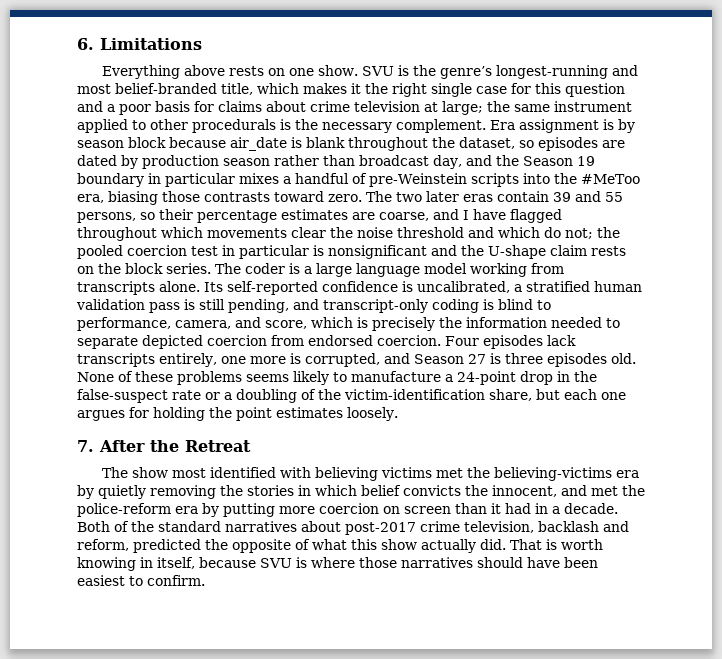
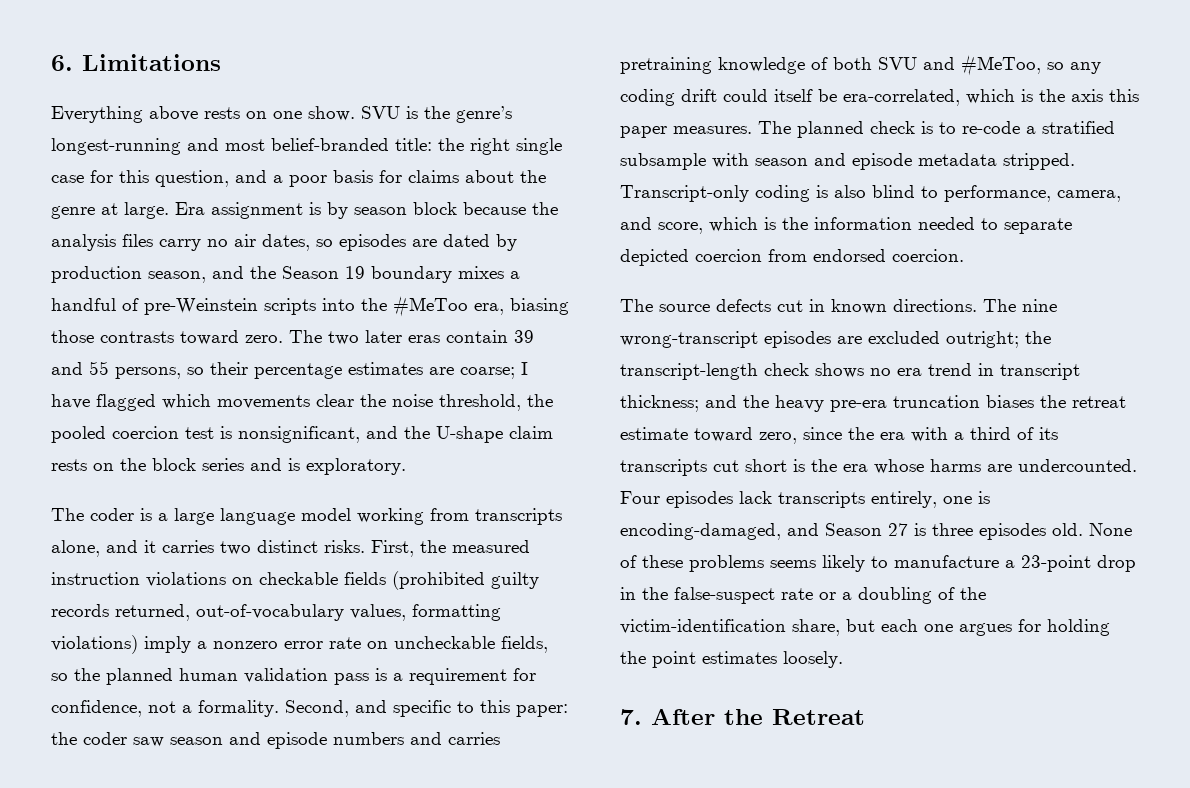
- SVU is the genre’s longest-running and most belief-branded title, which makes it the right single case for this question and a poor basis for claims about crime television at large; the same instrument applied to other procedurals is the necessary complement.
+ SVU is the genre’s longest-running and most belief-branded title: the right single case for this question, and a poor basis for claims about the genre at large.
- Era assignment is by season block because air_date is blank throughout the dataset, so episodes are dated by production season rather than broadcast day, and the Season 19 boundary in particular mixes a handful of pre-Weinstein scripts into the #MeToo era, biasing those contrasts toward zero.
+ Era assignment is by season block because the analysis files carry no air dates, so episodes are dated by production season, and the Season 19 boundary mixes a handful of pre-Weinstein scripts into the #MeToo era, biasing those contrasts toward zero.
- The two later eras contain 39 and 55 persons, so their percentage estimates are coarse, and I have flagged throughout which movements clear the noise threshold and which do not; the pooled coercion test in particular is nonsignificant and the U-shape claim rests on the block series. The coder is a large language model working from transcripts alone. Its self-reported confidence is uncalibrated, a stratified human validation pass is still pending, and transcript-only coding is blind to performance, camera, and score, which is precisely the information needed to separate depicted coercion from endorsed coercion.
+ The two later eras contain 39 and 55 persons, so their percentage estimates are coarse; I have flagged which movements clear the noise threshold, the pooled coercion test is nonsignificant, and the U-shape claim rests on the block series and is exploratory.
+ The coder is a large language model working from transcripts alone, and it carries two distinct risks. First, the measured instruction violations on checkable fields (prohibited guilty records returned, out-of-vocabulary values, formatting violations) imply a nonzero error rate on uncheckable fields, so the planned human validation pass is a requirement for confidence, not a formality. Second, and specific to this paper: the coder saw season and episode numbers and carries pretraining knowledge of both SVU and #MeToo, so any coding drift could itself be era-correlated, which is the axis this paper measures. The planned check is to re-code a stratified subsample with season and episode metadata stripped. Transcript-only coding is also blind to performance, camera, and score, which is the information needed to separate depicted coercion from endorsed coercion.
+ The source defects cut in known directions. The nine wrong-transcript episodes are excluded outright; the transcript-length check shows no era trend in transcript thickness; and the heavy pre-era truncation biases the retreat estimate toward zero, since the era with a third of its transcripts cut short is the era whose harms are undercounted.
- Four episodes lack transcripts entirely, one more is corrupted, and Season 27 is three episodes old.
+ Four episodes lack transcripts entirely, one is encoding-damaged, and Season 27 is three episodes old.
- None of these problems seems likely to manufacture a 24-point drop in the false-suspect rate or a doubling of the victim-identification share, but each one argues for holding the point estimates loosely.
+ None of these problems seems likely to manufacture a 23-point drop in the false-suspect rate or a doubling of the victim-identification share, but each one argues for holding the point estimates loosely.
- The show most identified with believing victims met the believing-victims era by quietly removing the stories in which belief convicts the innocent, and met the police-reform era by putting more coercion on screen than it had in a decade. Both of the standard narratives about post-2017 crime television, backlash and reform, predicted the opposite of what this show actually did. That is worth knowing in itself, because SVU is where those narratives should have been easiest to confirm.

